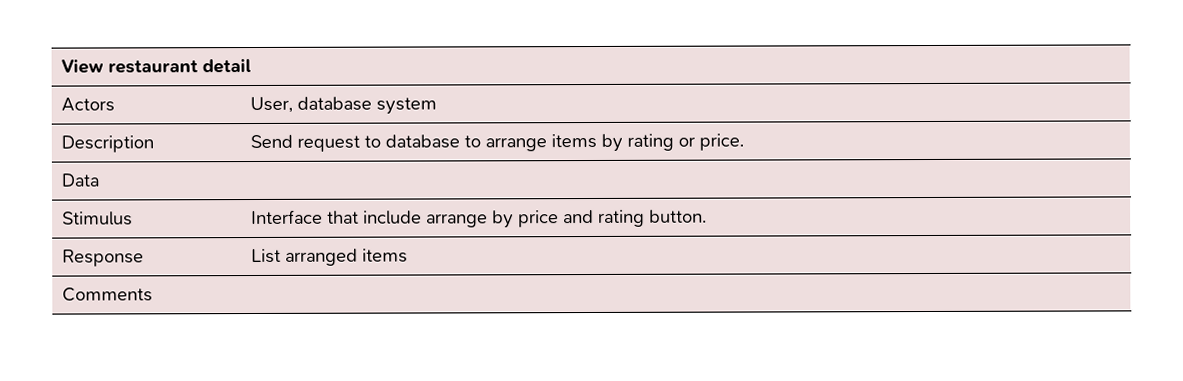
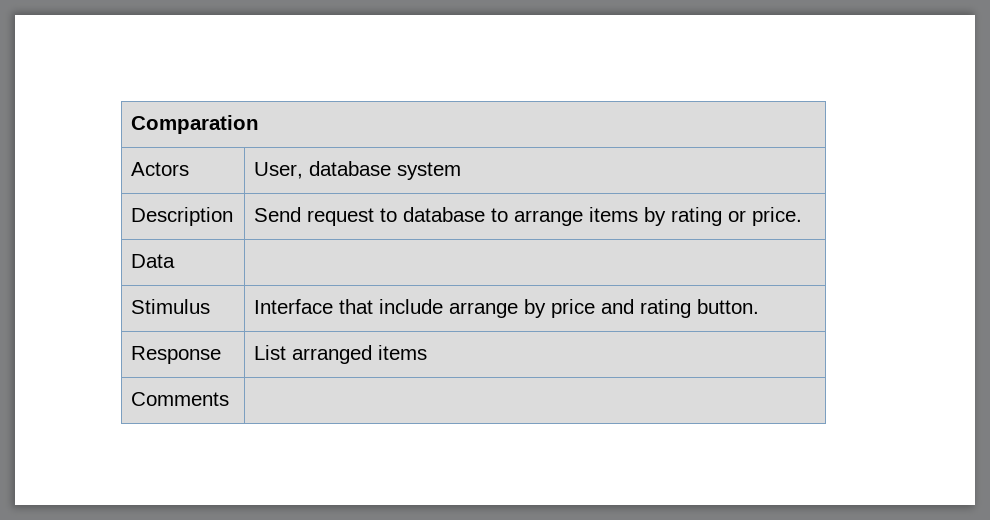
- View restaurant detail
+ Comparation

